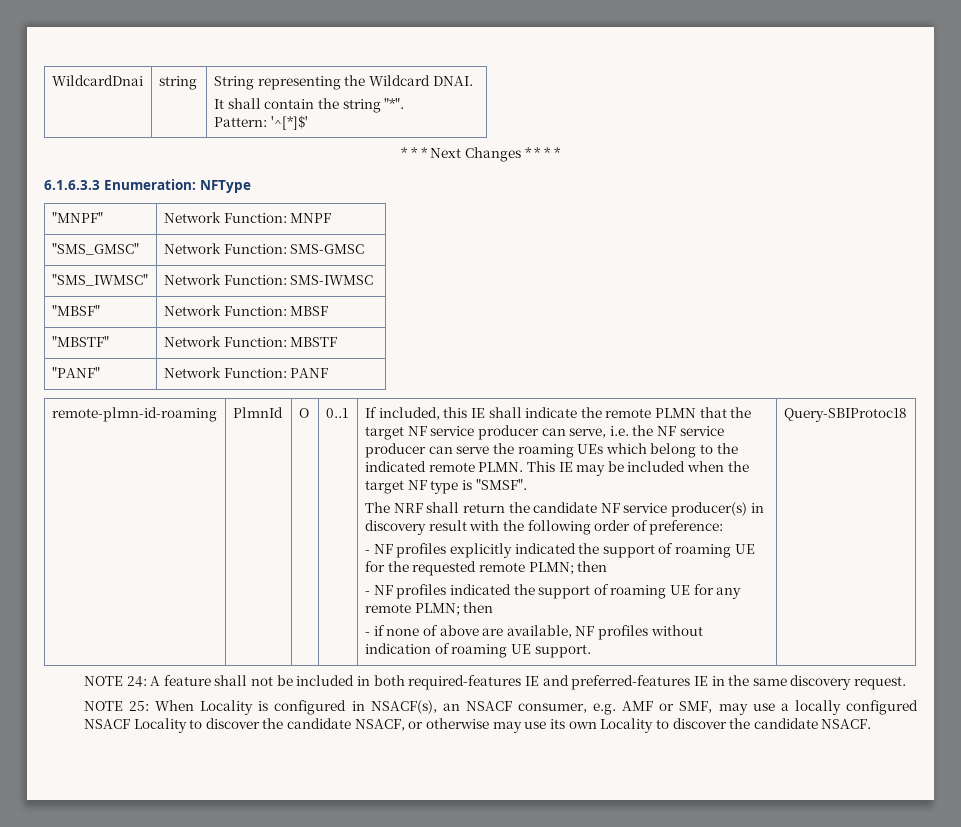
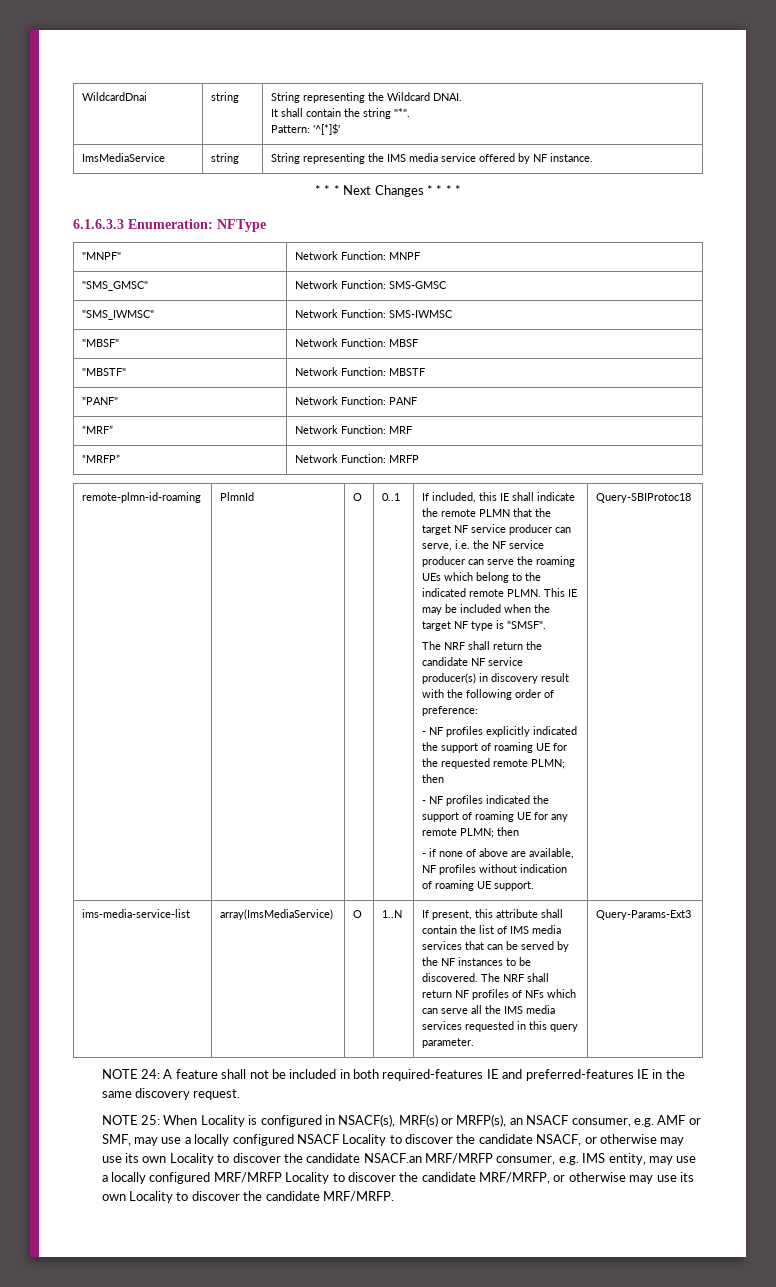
+ ImsMediaService | string | String representing the IMS media service offered by NF instance.
+ “MRF” | Network Function: MRF
+ “MRFP” | Network Function: MRFP
+ ims-media-service-list | array(ImsMediaService) | O | 1..N | If present, this attribute shall contain the list of IMS media services that can be served by the NF instances to be discovered. The NRF shall return NF profiles of NFs which can serve all the IMS media services requested in this query parameter. | Query-Params-Ext3
- NOTE 25: When Locality is configured in NSACF(s), an NSACF consumer, e.g. AMF or SMF, may use a locally configured NSACF Locality to discover the candidate NSACF, or otherwise may use its own Locality to discover the candidate NSACF.
+ NOTE 25: When Locality is configured in NSACF(s), MRF(s) or MRFP(s), an NSACF consumer, e.g. AMF or SMF, may use a locally configured NSACF Locality to discover the candidate NSACF, or otherwise may use its own Locality to discover the candidate NSACF.an MRF/MRFP consumer, e.g. IMS entity, may use a locally configured MRF/MRFP Locality to discover the candidate MRF/MRFP, or otherwise may use its own Locality to discover the candidate MRF/MRFP.

